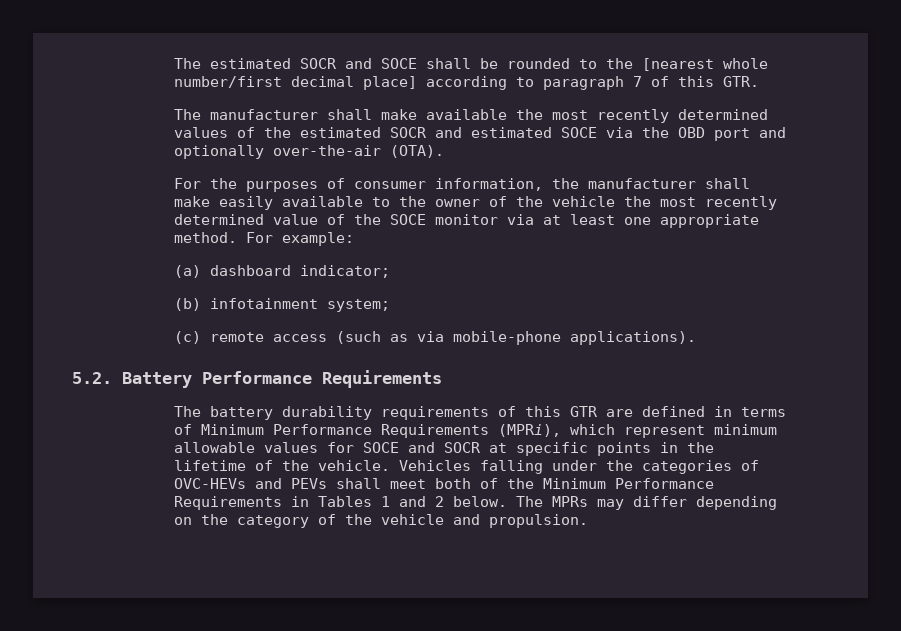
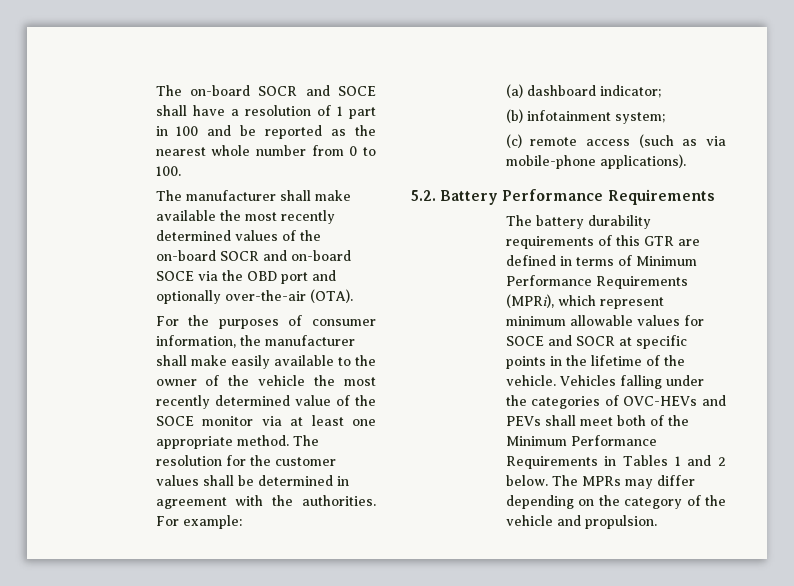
- The estimated SOCR and SOCE shall be rounded to the [nearest whole number/first decimal place] according to paragraph 7 of this GTR.
+ The on-board SOCR and SOCE shall have a resolution of 1 part in 100 and be reported as the nearest whole number from 0 to 100.
- The manufacturer shall make available the most recently determined values of the estimated SOCR and estimated SOCE via the OBD port and optionally over-the-air (OTA).
+ The manufacturer shall make available the most recently determined values of the on-board SOCR and on-board SOCE via the OBD port and optionally over-the-air (OTA).
+ The resolution for the customer values shall be determined in agreement with the authorities.

